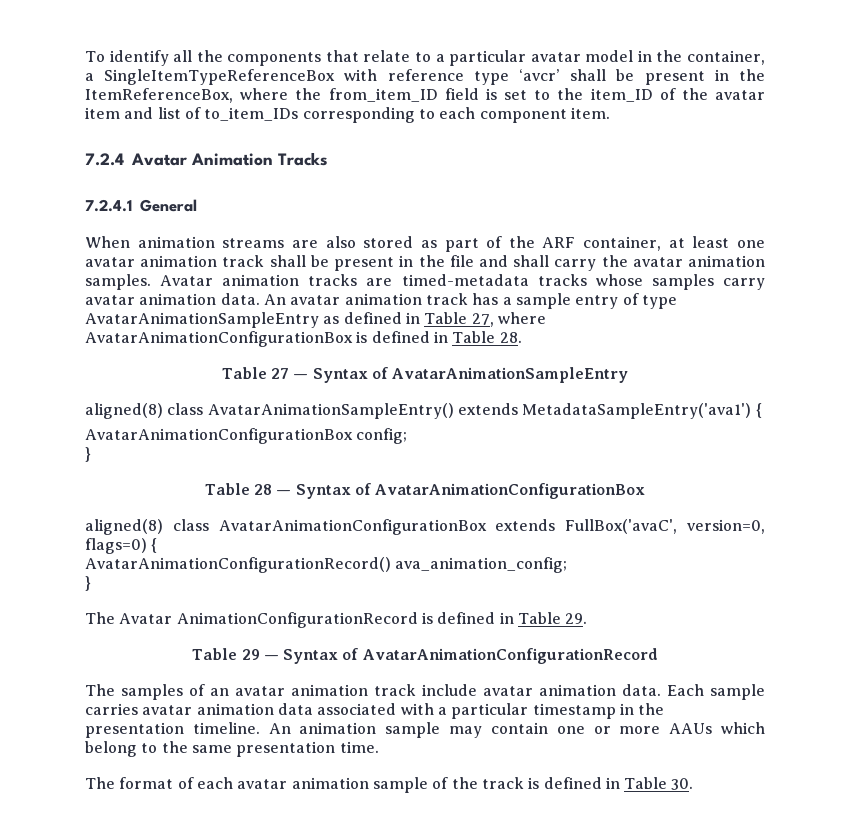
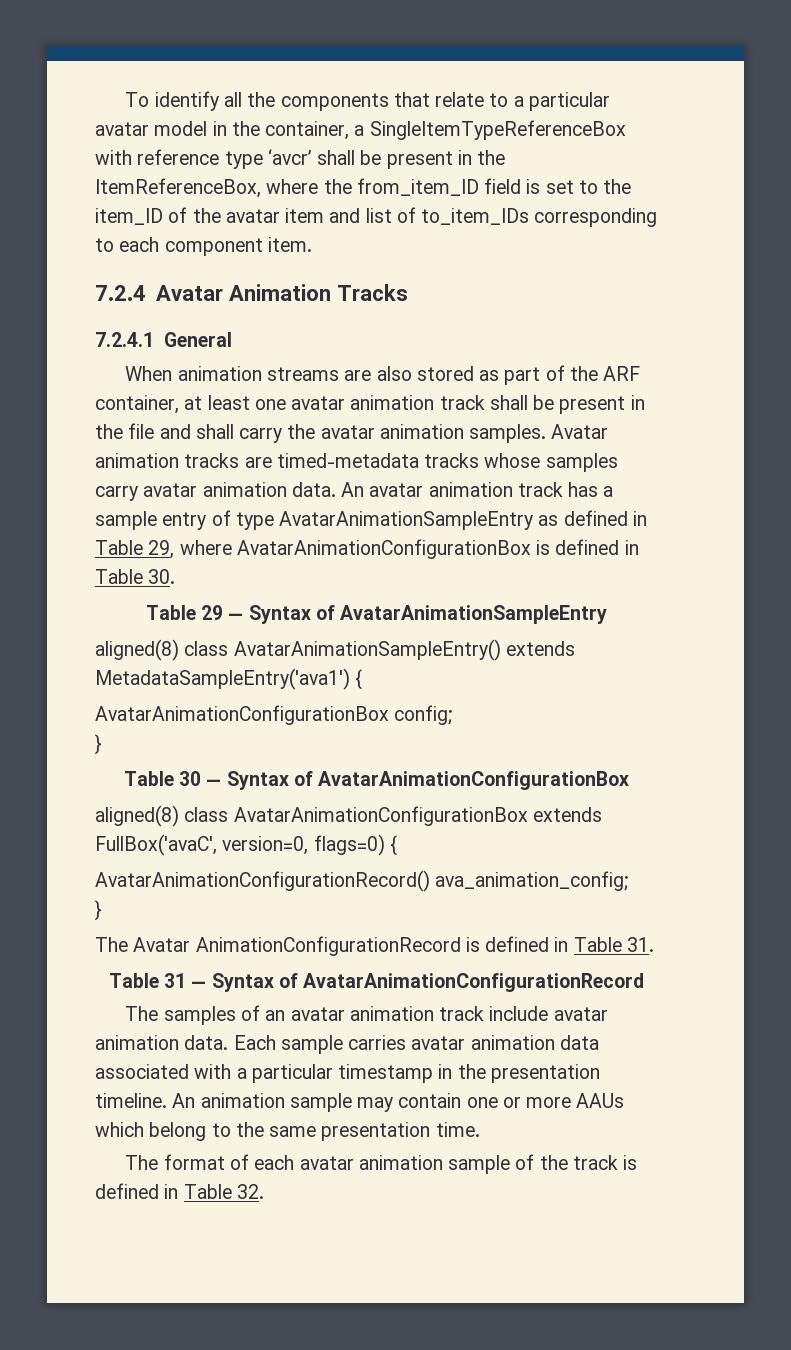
- An avatar animation track has a sample entry of type AvatarAnimationSampleEntry as defined in Table 27, where AvatarAnimationConfigurationBox is defined in Table 28.
- Table 27 — Syntax of AvatarAnimationSampleEntry
+ An avatar animation track has a sample entry of type AvatarAnimationSampleEntry as defined in Table 29, where AvatarAnimationConfigurationBox is defined in Table 30.
+ Table 29 — Syntax of AvatarAnimationSampleEntry
- Table 28 — Syntax of AvatarAnimationConfigurationBox
+ Table 30 — Syntax of AvatarAnimationConfigurationBox
- The Avatar AnimationConfigurationRecord is defined in Table 29.
- Table 29 — Syntax of AvatarAnimationConfigurationRecord
+ The Avatar AnimationConfigurationRecord is defined in Table 31.
+ Table 31 — Syntax of AvatarAnimationConfigurationRecord
- The format of each avatar animation sample of the track is defined in Table 30.
+ The format of each avatar animation sample of the track is defined in Table 32.

